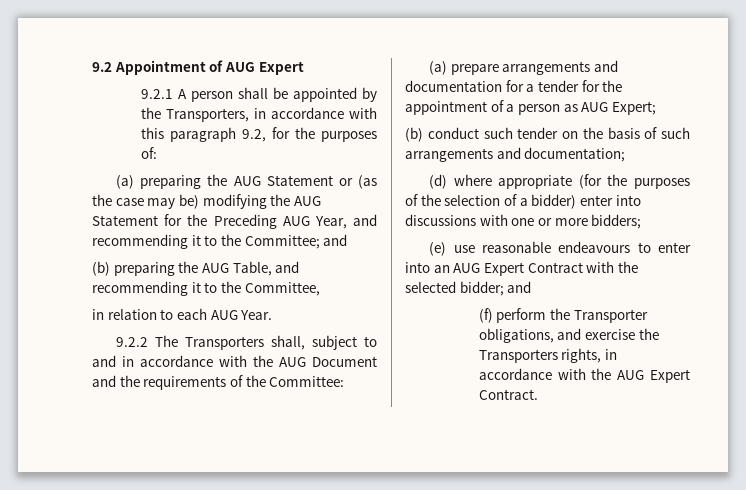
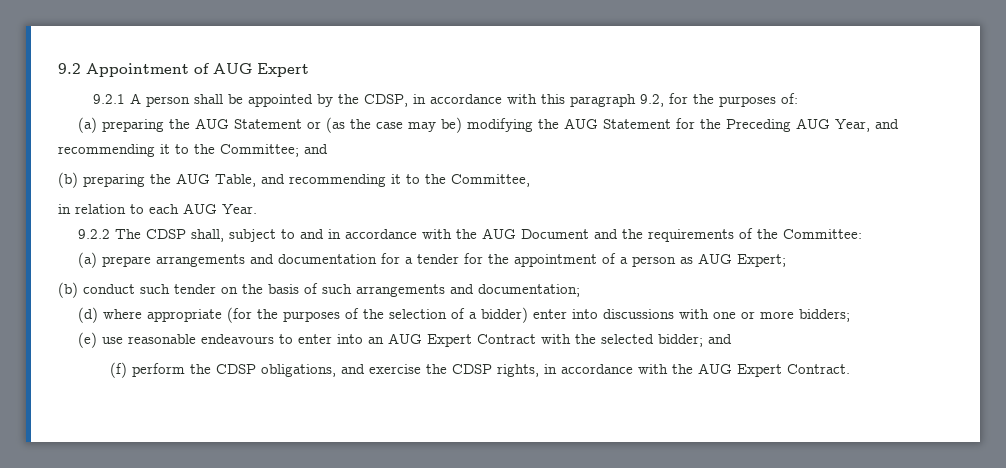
- 9.2.1 A person shall be appointed by the Transporters, in accordance with this paragraph 9.2, for the purposes of:
+ 9.2.1 A person shall be appointed by the CDSP, in accordance with this paragraph 9.2, for the purposes of:
- 9.2.2 The Transporters shall, subject to and in accordance with the AUG Document and the requirements of the Committee:
+ 9.2.2 The CDSP shall, subject to and in accordance with the AUG Document and the requirements of the Committee:
- (f) perform the Transporter obligations, and exercise the Transporters rights, in accordance with the AUG Expert Contract.
+ (f) perform the CDSP obligations, and exercise the CDSP rights, in accordance with the AUG Expert Contract.

